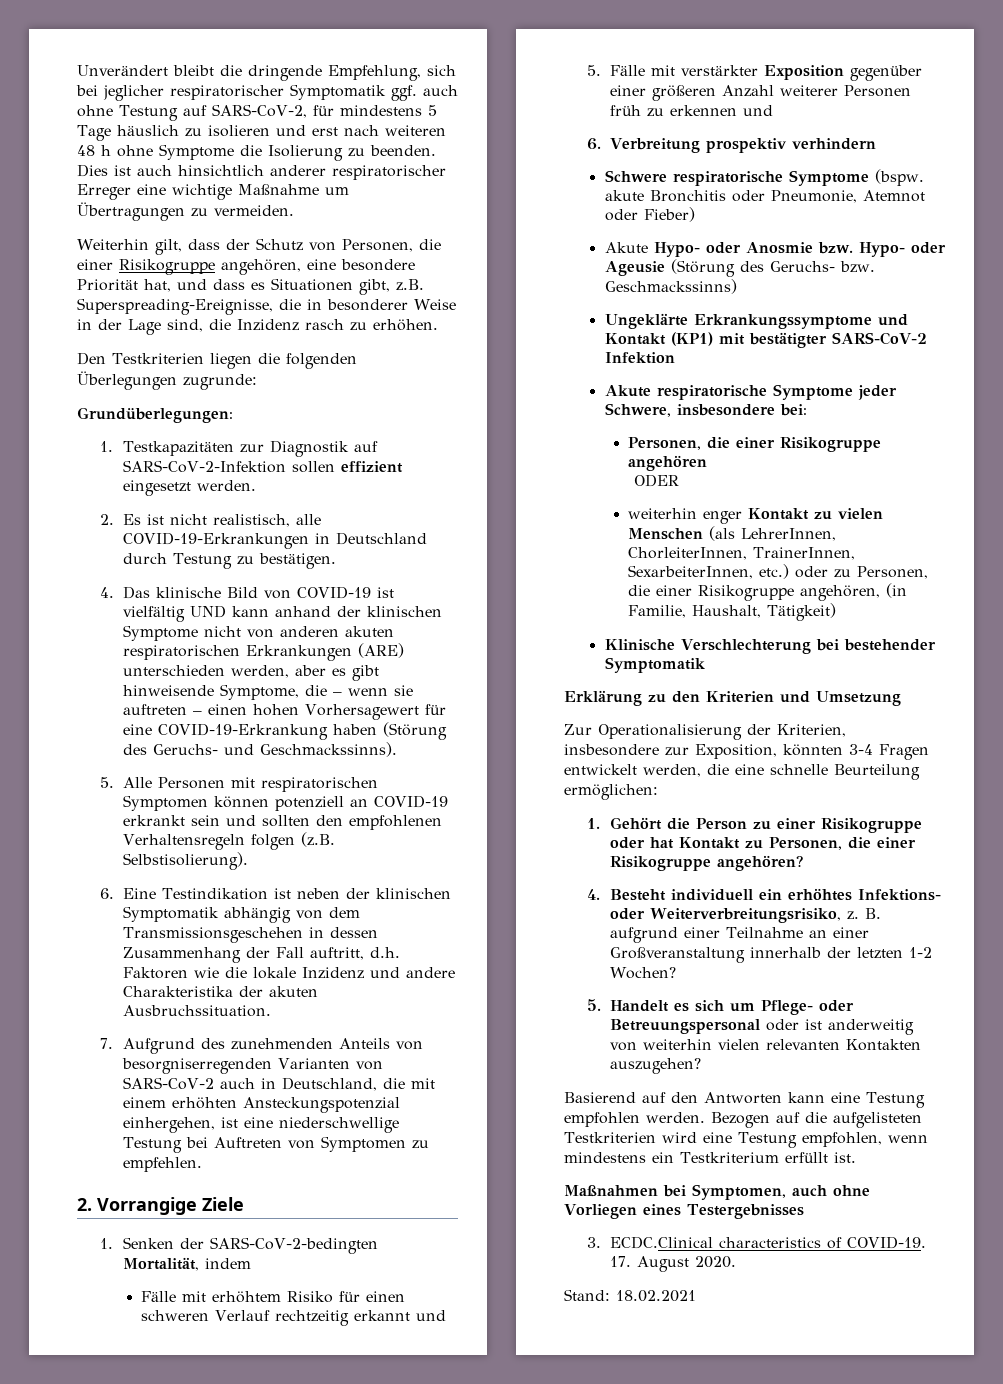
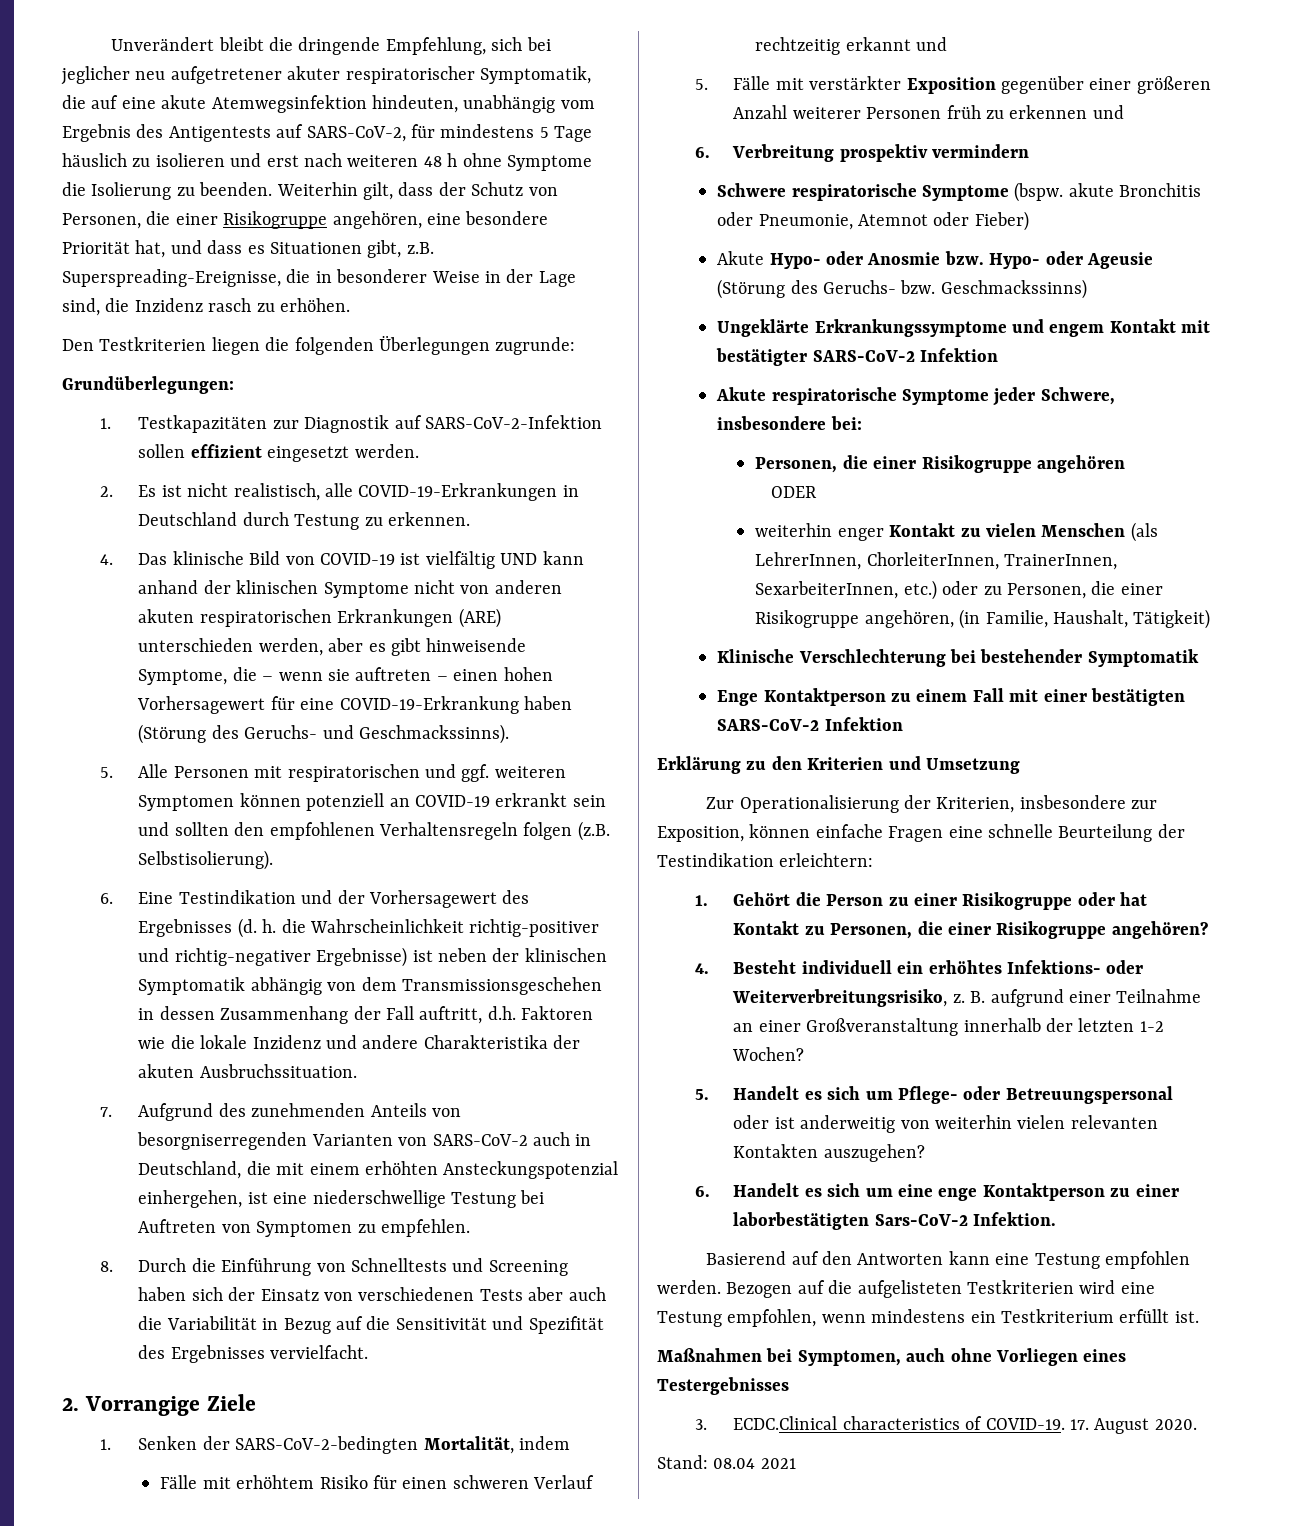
- Unverändert bleibt die dringende Empfehlung, sich bei jeglicher respiratorischer Symptomatik ggf. auch ohne Testung auf SARS-CoV-2, für mindestens 5 Tage häuslich zu isolieren und erst nach weiteren 48 h ohne Symptome die Isolierung zu beenden. Dies ist auch hinsichtlich anderer respiratorischer Erreger eine wichtige Maßnahme um Übertragungen zu vermeiden.
- Weiterhin gilt, dass der Schutz von Personen, die einer Risikogruppe angehören, eine besondere Priorität hat, und dass es Situationen gibt, z.B. Superspreading-Ereignisse, die in besonderer Weise in der Lage sind, die Inzidenz rasch zu erhöhen.
+ Unverändert bleibt die dringende Empfehlung, sich bei jeglicher neu aufgetretener akuter respiratorischer Symptomatik, die auf eine akute Atemwegsinfektion hindeuten, unabhängig vom Ergebnis des Antigentests auf SARS-CoV-2, für mindestens 5 Tage häuslich zu isolieren und erst nach weiteren 48 h ohne Symptome die Isolierung zu beenden. Weiterhin gilt, dass der Schutz von Personen, die einer Risikogruppe angehören, eine besondere Priorität hat, und dass es Situationen gibt, z.B. Superspreading-Ereignisse, die in besonderer Weise in der Lage sind, die Inzidenz rasch zu erhöhen.
- 2. Es ist nicht realistisch, alle COVID-19-Erkrankungen in Deutschland durch Testung zu bestätigen.
+ 2. Es ist nicht realistisch, alle COVID-19-Erkrankungen in Deutschland durch Testung zu erkennen.
- 5. Alle Personen mit respiratorischen Symptomen können potenziell an COVID-19 erkrankt sein und sollten den empfohlenen Verhaltensregeln folgen (z.B. Selbstisolierung).
+ 5. Alle Personen mit respiratorischen und ggf. weiteren Symptomen können potenziell an COVID-19 erkrankt sein und sollten den empfohlenen Verhaltensregeln folgen (z.B. Selbstisolierung).
- 6. Eine Testindikation ist neben der klinischen Symptomatik abhängig von dem Transmissionsgeschehen in dessen Zusammenhang der Fall auftritt, d.h. Faktoren wie die lokale Inzidenz und andere Charakteristika der akuten Ausbruchssituation.
+ 6. Eine Testindikation und der Vorhersagewert des Ergebnisses (d. h. die Wahrscheinlichkeit richtig-positiver und richtig-negativer Ergebnisse) ist neben der klinischen Symptomatik abhängig von dem Transmissionsgeschehen in dessen Zusammenhang der Fall auftritt, d.h. Faktoren wie die lokale Inzidenz und andere Charakteristika der akuten Ausbruchssituation.
+ 8. Durch die Einführung von Schnelltests und Screening haben sich der Einsatz von verschiedenen Tests aber auch die Variabilität in Bezug auf die Sensitivität und Spezifität des Ergebnisses vervielfacht.
- 6. Verbreitung prospektiv verhindern
+ 6. Verbreitung prospektiv vermindern
- Ungeklärte Erkrankungssymptome und Kontakt (KP1) mit bestätigter SARS-CoV-2 Infektion
+ Ungeklärte Erkrankungssymptome und engem Kontakt mit bestätigter SARS-CoV-2 Infektion
+ Enge Kontaktperson zu einem Fall mit einer bestätigten SARS-CoV-2 Infektion
- Zur Operationalisierung der Kriterien, insbesondere zur Exposition, könnten 3-4 Fragen entwickelt werden, die eine schnelle Beurteilung ermöglichen:
+ Zur Operationalisierung der Kriterien, insbesondere zur Exposition, können einfache Fragen eine schnelle Beurteilung der Testindikation erleichtern:
+ 6. Handelt es sich um eine enge Kontaktperson zu einer laborbestätigten Sars-CoV-2 Infektion.
- Stand: 18.02.2021
+ Stand: 08.04 2021

